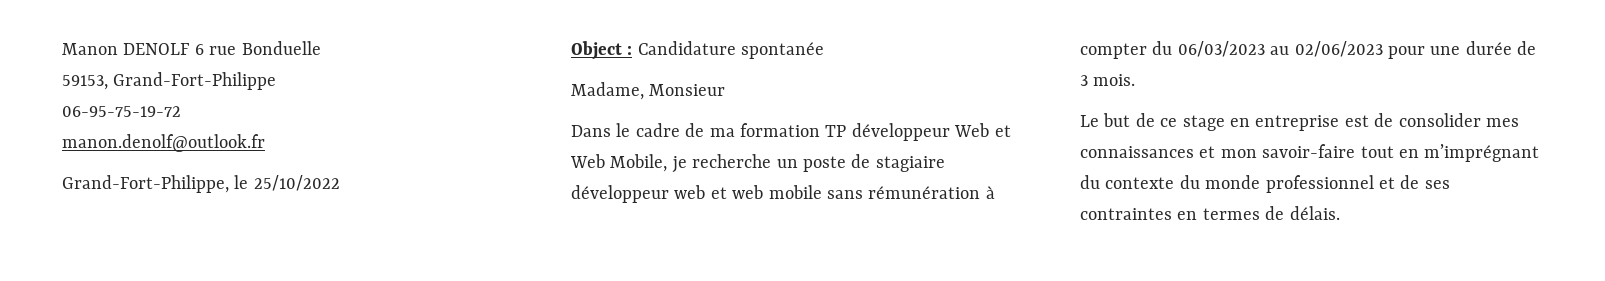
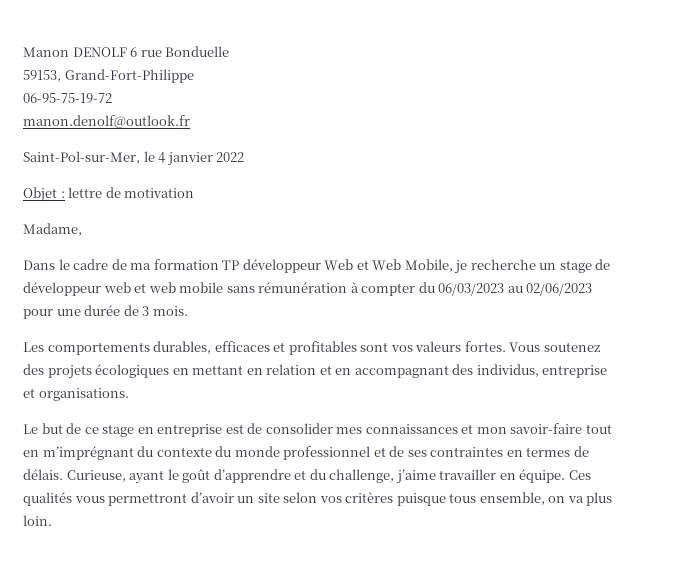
- Grand-Fort-Philippe, le 25/10/2022
- Object : Candidature spontanée
+ Saint-Pol-sur-Mer, le 4 janvier 2022
+ Objet : lettre de motivation
- Madame, Monsieur
+ Madame,
- Dans le cadre de ma formation TP développeur Web et Web Mobile, je recherche un poste de stagiaire développeur web et web mobile sans rémunération à compter du 06/03/2023 au 02/06/2023 pour une durée de 3 mois.
+ Dans le cadre de ma formation TP développeur Web et Web Mobile, je recherche un stage de développeur web et web mobile sans rémunération à compter du 06/03/2023 au 02/06/2023 pour une durée de 3 mois.
+ Les comportements durables, efficaces et profitables sont vos valeurs fortes. Vous soutenez des projets écologiques en mettant en relation et en accompagnant des individus, entreprise et organisations.
+ Curieuse, ayant le goût d’apprendre et du challenge, j’aime travailler en équipe. Ces qualités vous permettront d’avoir un site selon vos critères puisque tous ensemble, on va plus loin.

